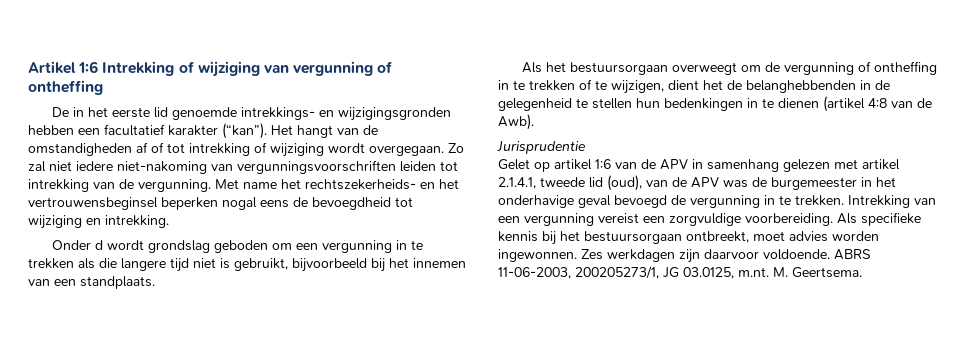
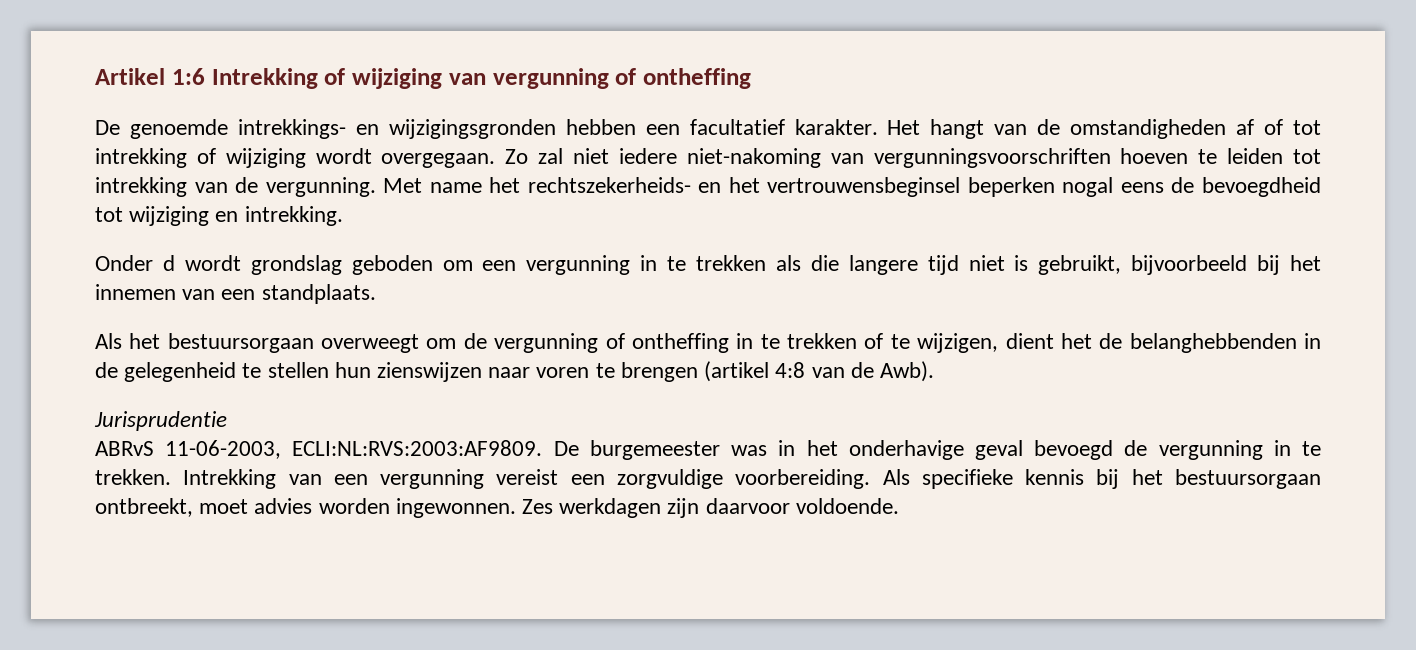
- De in het eerste lid genoemde intrekkings- en wijzigingsgronden hebben een facultatief karakter (“kan”).
+ De genoemde intrekkings- en wijzigingsgronden hebben een facultatief karakter.
- Zo zal niet iedere niet-nakoming van vergunningsvoorschriften leiden tot intrekking van de vergunning.
+ Zo zal niet iedere niet-nakoming van vergunningsvoorschriften hoeven te leiden tot intrekking van de vergunning.
- Als het bestuursorgaan overweegt om de vergunning of ontheffing in te trekken of te wijzigen, dient het de belanghebbenden in de gelegenheid te stellen hun bedenkingen in te dienen (artikel 4:8 van de Awb).
+ Als het bestuursorgaan overweegt om de vergunning of ontheffing in te trekken of te wijzigen, dient het de belanghebbenden in de gelegenheid te stellen hun zienswijzen naar voren te brengen (artikel 4:8 van de Awb).
- Gelet op artikel 1:6 van de APV in samenhang gelezen met artikel 2.1.4.1, tweede lid (oud), van de APV was de burgemeester in het onderhavige geval bevoegd de vergunning in te trekken.
+ ABRvS 11-06-2003, ECLI:NL:RVS:2003:AF9809. De burgemeester was in het onderhavige geval bevoegd de vergunning in te trekken.
- ABRS 11-06-2003, 200205273/1, JG 03.0125, m.nt. M. Geertsema.

